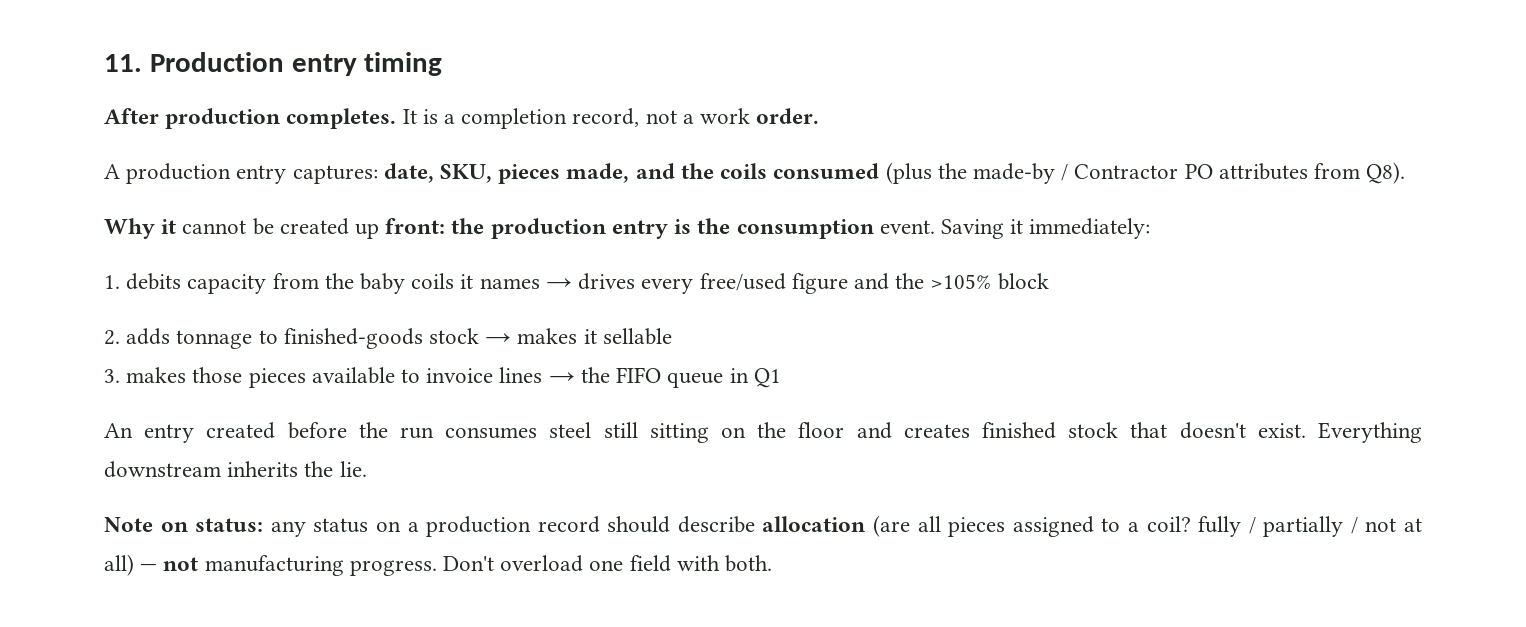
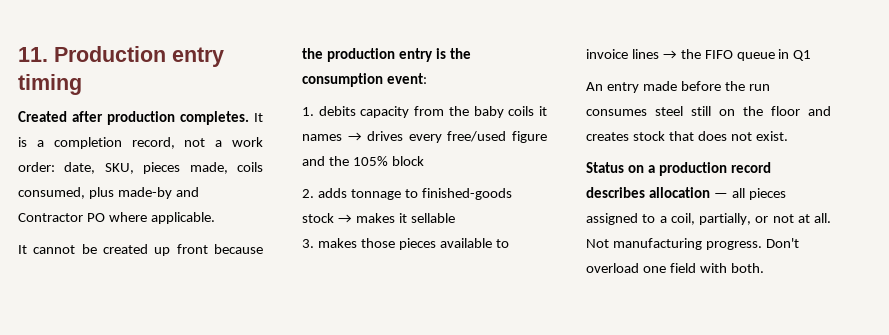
- After production completes.
+ Created after production completes.
- It is a completion record, not a work order.
- A production entry captures: date, SKU, pieces made, and the coils consumed (plus the made-by / Contractor PO attributes from Q8).
- Why it cannot be created up front: the production entry is the consumption event. Saving it immediately:
+ It is a completion record, not a work order: date, SKU, pieces made, coils consumed, plus made-by and Contractor PO where applicable.
+ It cannot be created up front because the production entry is the consumption event:
- 1. debits capacity from the baby coils it names → drives every free/used figure and the >105% block
+ 1. debits capacity from the baby coils it names → drives every free/used figure and the 105% block
- An entry created before the run consumes steel still sitting on the floor and creates finished stock that doesn't exist. Everything downstream inherits the lie.
- Note on status: any status on a production record should describe allocation (are all pieces assigned to a coil? fully / partially / not at all) — not manufacturing progress.
+ An entry made before the run consumes steel still on the floor and creates stock that does not exist.
+ Status on a production record describes allocation — all pieces assigned to a coil, partially, or not at all. Not manufacturing progress.

